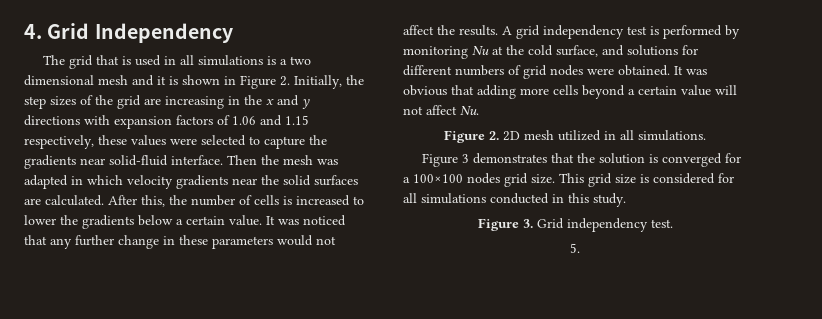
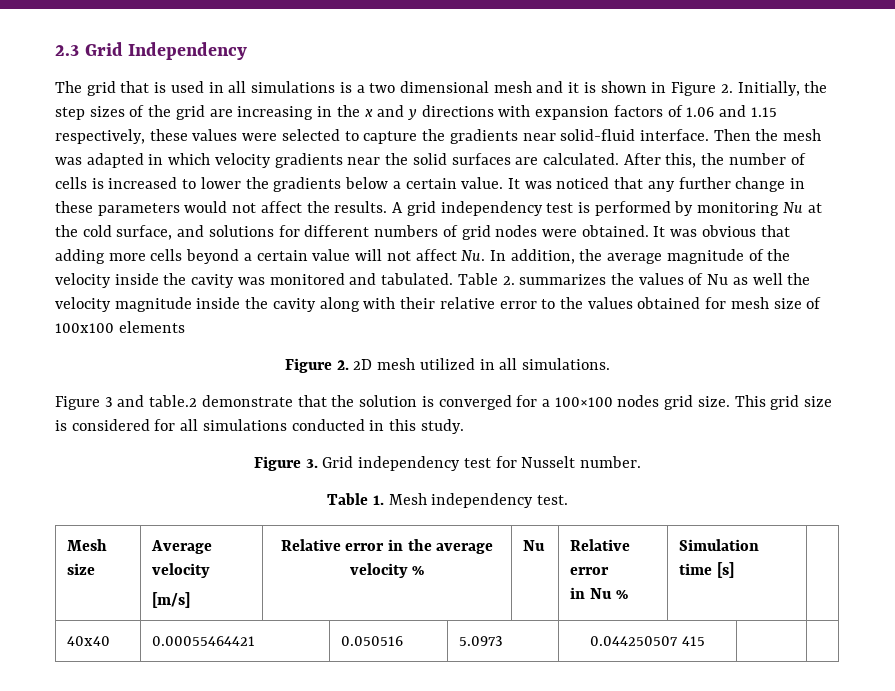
- 4. Grid Independency
+ 2.3 Grid Independency
- It was obvious that adding more cells beyond a certain value will not affect Nu.
+ It was obvious that adding more cells beyond a certain value will not affect Nu. In addition, the average magnitude of the velocity inside the cavity was monitored and tabulated. Table 2. summarizes the values of Nu as well the velocity magnitude inside the cavity along with their relative error to the values obtained for mesh size of 100x100 elements
- Figure 3 demonstrates that the solution is converged for a 100×100 nodes grid size.
+ Figure 3 and table.2 demonstrate that the solution is converged for a 100×100 nodes grid size.
- Figure 3. Grid independency test.
- 5.
+ Figure 3. Grid independency test for Nusselt number.
+ Table 1. Mesh independency test.
+ Mesh size | Average velocity
+ [m/s] | Relative error in the average velocity % | Nu | Relative error
+ in Nu % | Simulation time [s] |
+ 40x40 | 0.00055464421 | 0.050516 | 5.0973 | 0.044250507 415 | |

